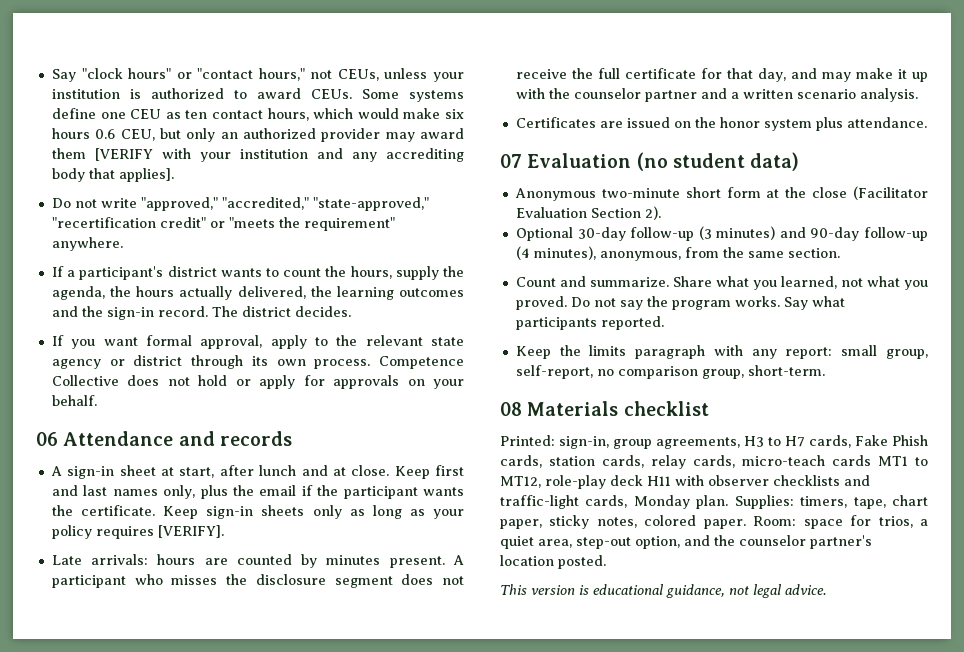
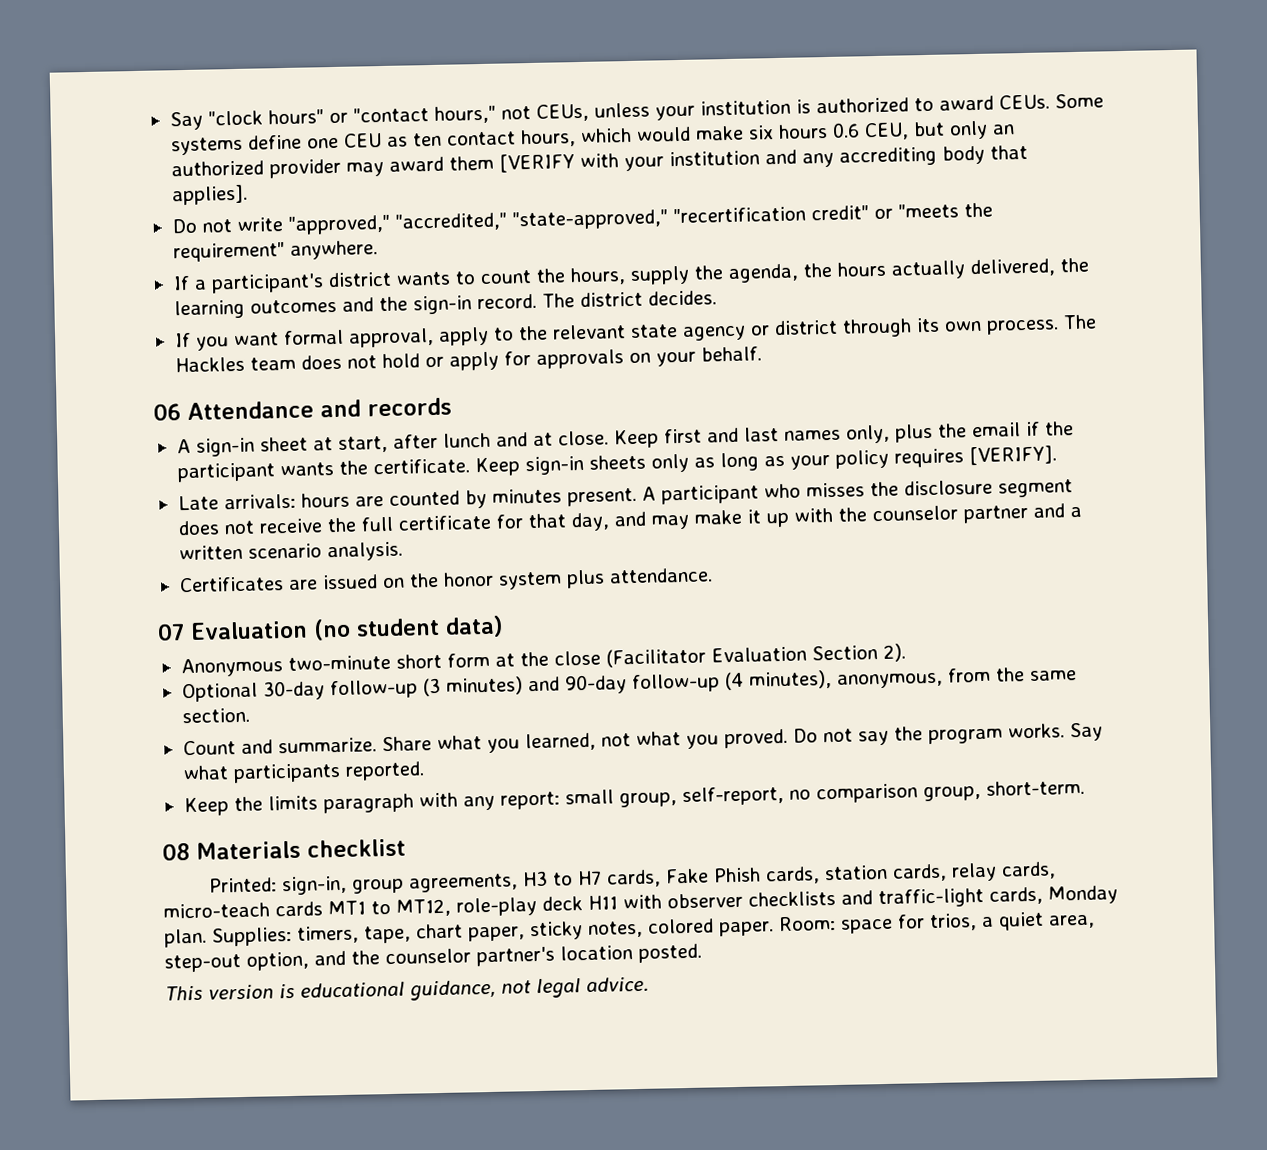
- Competence Collective does not hold or apply for approvals on your behalf.
+ The Hackles team does not hold or apply for approvals on your behalf.

